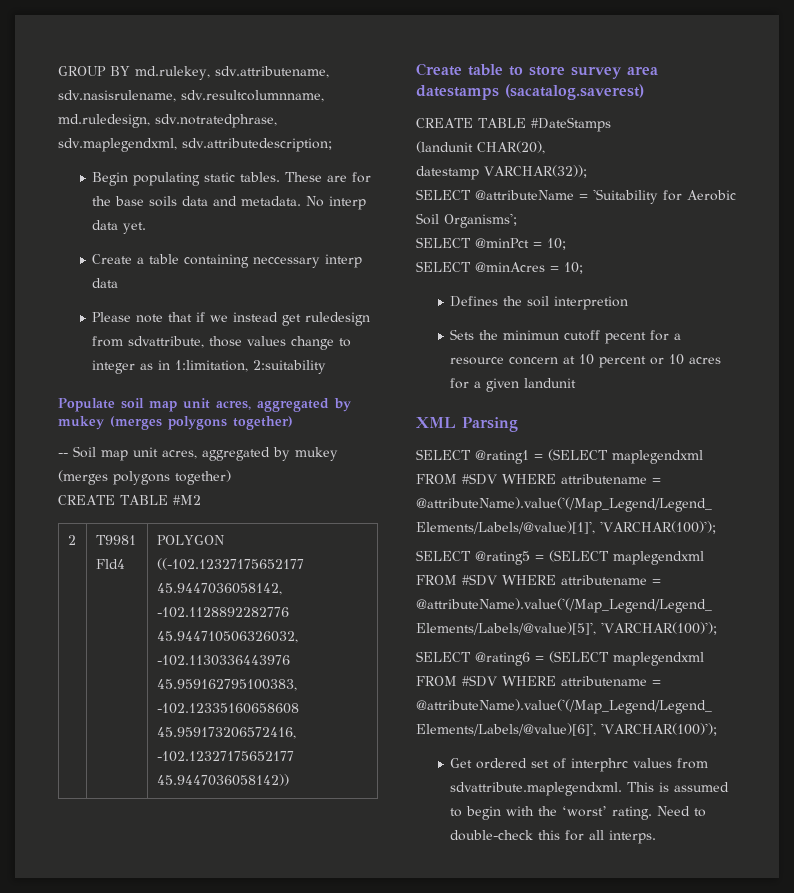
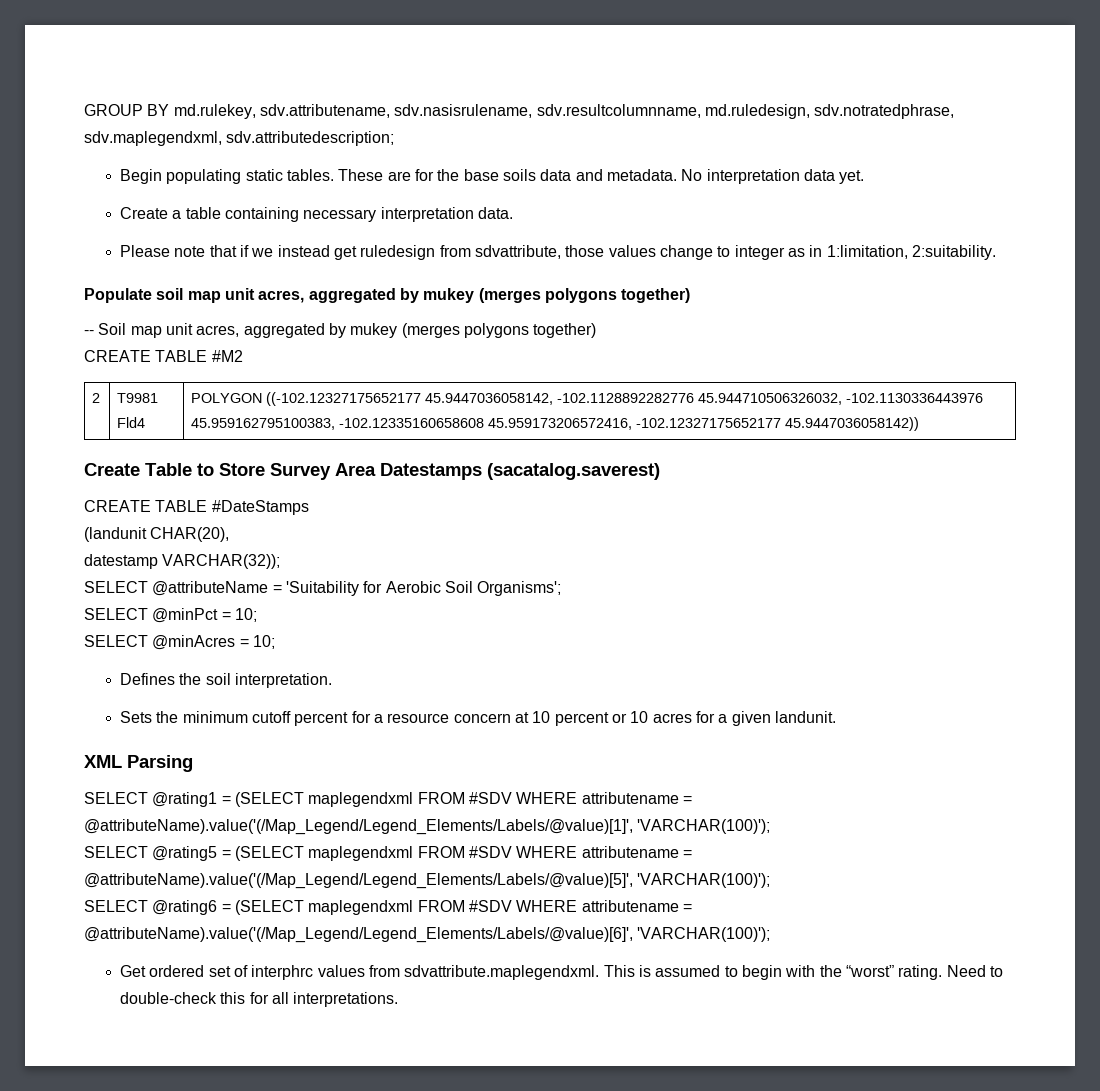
- No interp data yet.
+ No interpretation data yet.
- Create a table containing neccessary interp data
+ Create a table containing necessary interpretation data.
- Please note that if we instead get ruledesign from sdvattribute, those values change to integer as in 1:limitation, 2:suitability
+ Please note that if we instead get ruledesign from sdvattribute, those values change to integer as in 1:limitation, 2:suitability.
- Create table to store survey area datestamps (sacatalog.saverest)
+ Create Table to Store Survey Area Datestamps (sacatalog.saverest)
- Defines the soil interpretion
+ Defines the soil interpretation.
- Sets the minimun cutoff pecent for a resource concern at 10 percent or 10 acres for a given landunit
+ Sets the minimum cutoff percent for a resource concern at 10 percent or 10 acres for a given landunit.
- Get ordered set of interphrc values from sdvattribute.maplegendxml. This is assumed to begin with the ‘worst’ rating.
+ Get ordered set of interphrc values from sdvattribute.maplegendxml. This is assumed to begin with the “worst” rating.
- Need to double-check this for all interps.
+ Need to double-check this for all interpretations.

